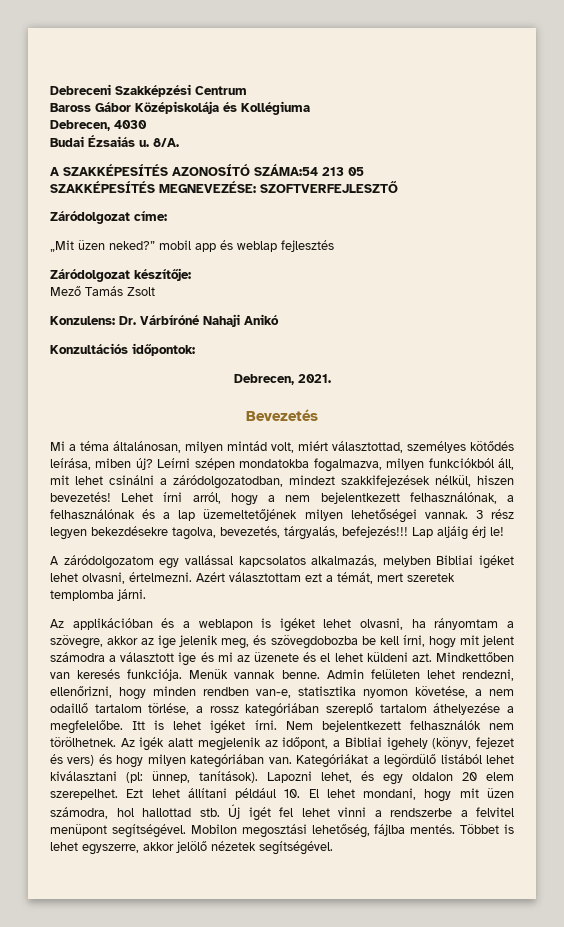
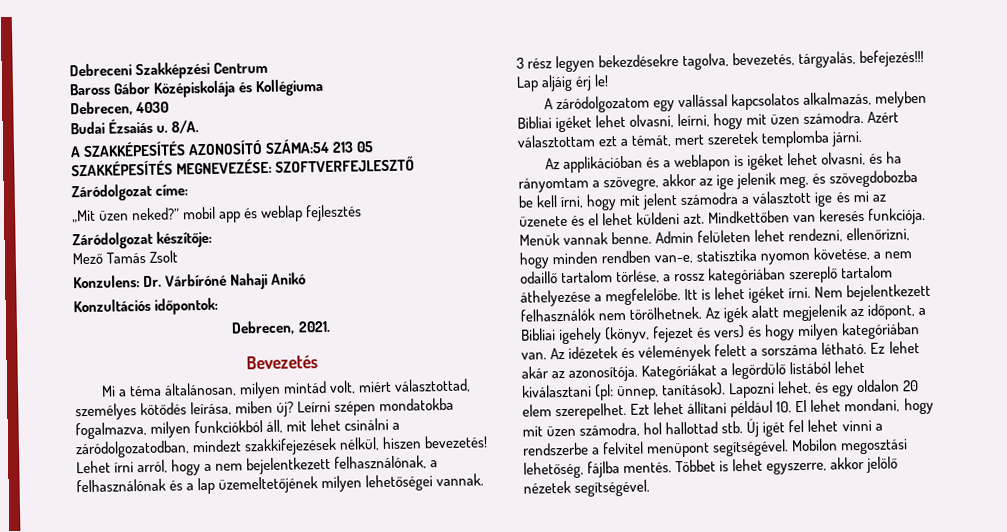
- A záródolgozatom egy vallással kapcsolatos alkalmazás, melyben Bibliai igéket lehet olvasni, értelmezni.
+ A záródolgozatom egy vallással kapcsolatos alkalmazás, melyben Bibliai igéket lehet olvasni, leírni, hogy mit üzen számodra.
- Az applikációban és a weblapon is igéket lehet olvasni, ha rányomtam a szövegre, akkor az ige jelenik meg, és szövegdobozba be kell írni, hogy mit jelent számodra a választott ige és mi az üzenete és el lehet küldeni azt.
+ Az applikációban és a weblapon is igéket lehet olvasni, és ha rányomtam a szövegre, akkor az ige jelenik meg, és szövegdobozba be kell írni, hogy mit jelent számodra a választott ige és mi az üzenete és el lehet küldeni azt.
+ Az idézetek és vélemények felett a sorszáma létható. Ez lehet akár az azonosítója.

